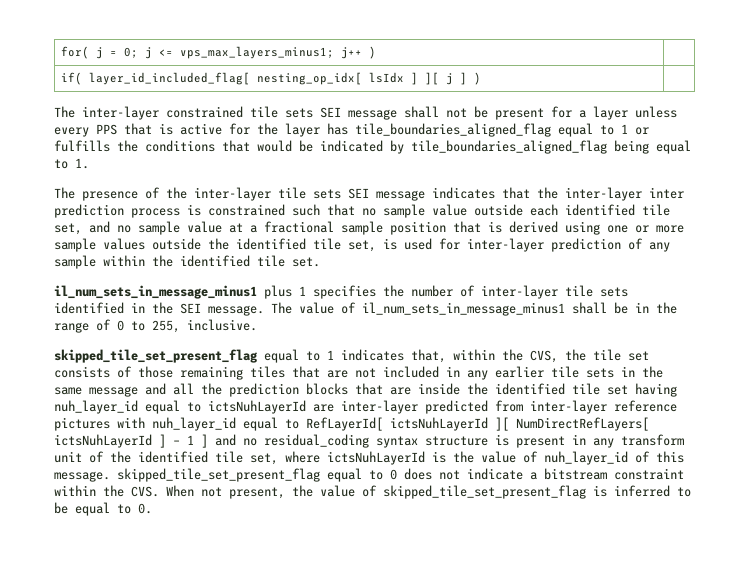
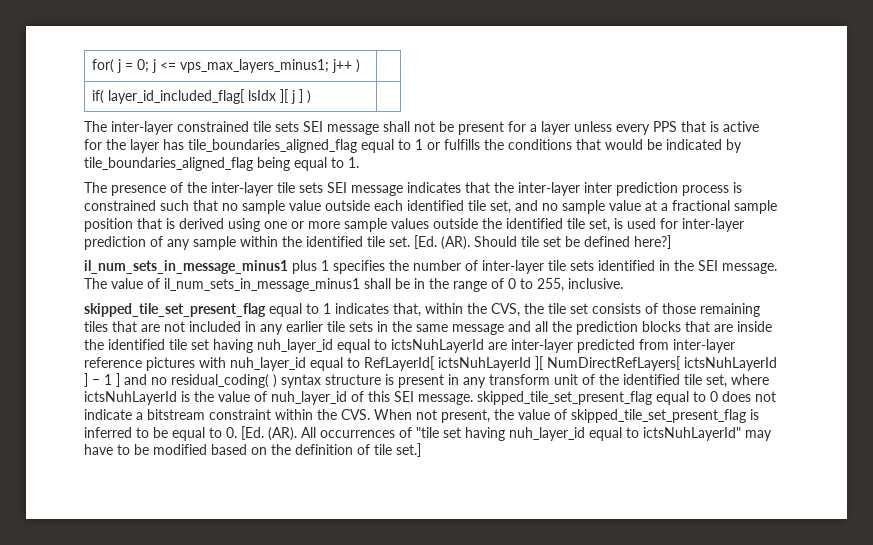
- if( layer_id_included_flag[ nesting_op_idx[ lsIdx ] ][ j ] ) |
+ if( layer_id_included_flag[ lsIdx ][ j ] ) |
+ [Ed. (AR). Should tile set be defined here?]
- skipped_tile_set_present_flag equal to 1 indicates that, within the CVS, the tile set consists of those remaining tiles that are not included in any earlier tile sets in the same message and all the prediction blocks that are inside the identified tile set having nuh_layer_id equal to ictsNuhLayerId are inter-layer predicted from inter-layer reference pictures with nuh_layer_id equal to RefLayerId[ ictsNuhLayerId ][ NumDirectRefLayers[ ictsNuhLayerId ] − 1 ] and no residual_coding syntax structure is present in any transform unit of the identified tile set, where ictsNuhLayerId is the value of nuh_layer_id of this message. skipped_tile_set_present_flag equal to 0 does not indicate a bitstream constraint within the CVS. When not present, the value of skipped_tile_set_present_flag is inferred to be equal to 0.
+ skipped_tile_set_present_flag equal to 1 indicates that, within the CVS, the tile set consists of those remaining tiles that are not included in any earlier tile sets in the same message and all the prediction blocks that are inside the identified tile set having nuh_layer_id equal to ictsNuhLayerId are inter-layer predicted from inter-layer reference pictures with nuh_layer_id equal to RefLayerId[ ictsNuhLayerId ][ NumDirectRefLayers[ ictsNuhLayerId ] − 1 ] and no residual_coding( ) syntax structure is present in any transform unit of the identified tile set, where ictsNuhLayerId is the value of nuh_layer_id of this SEI message. skipped_tile_set_present_flag equal to 0 does not indicate a bitstream constraint within the CVS. When not present, the value of skipped_tile_set_present_flag is inferred to be equal to 0. [Ed. (AR). All occurrences of "tile set having nuh_layer_id equal to ictsNuhLayerId" may have to be modified based on the definition of tile set.]

